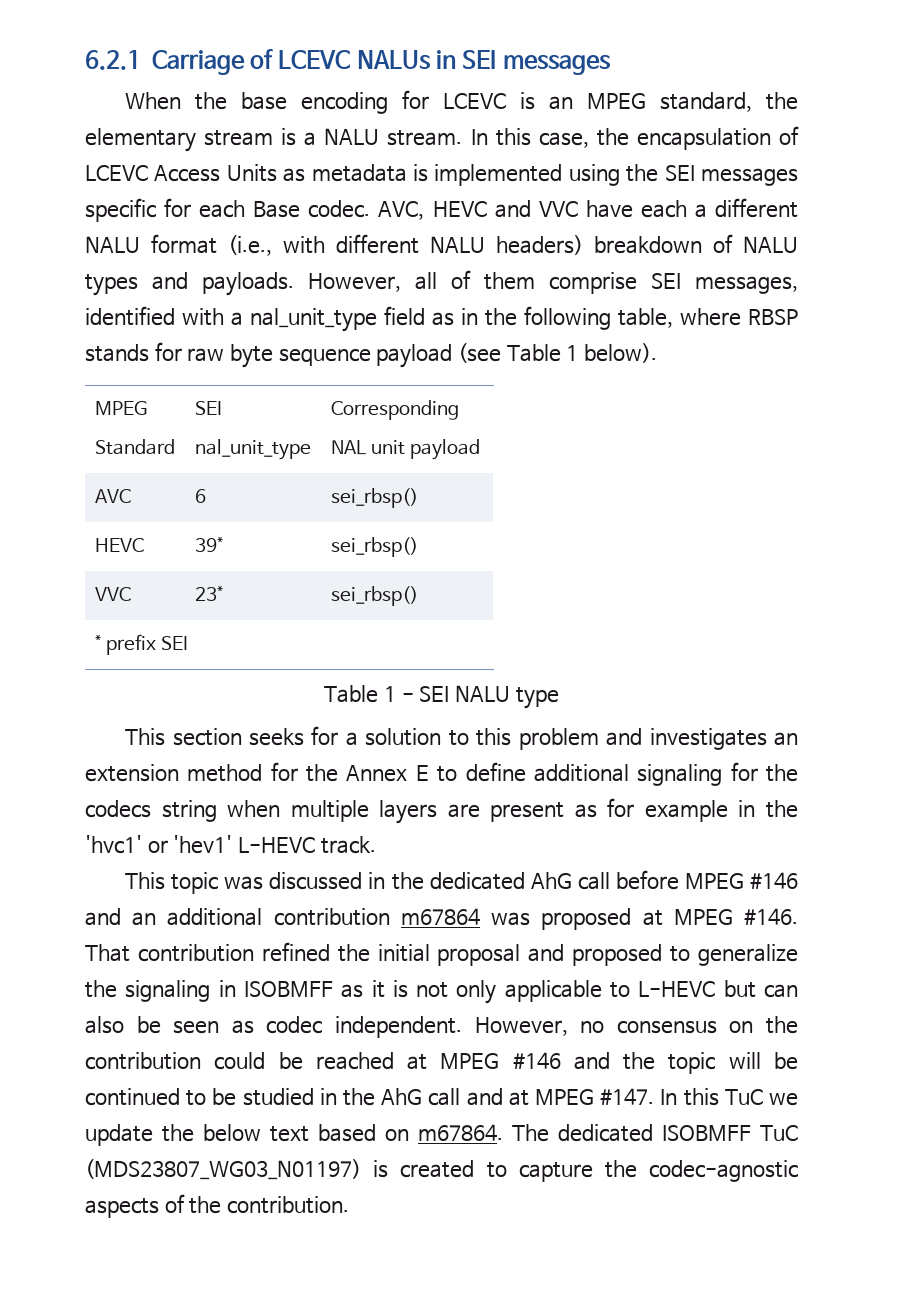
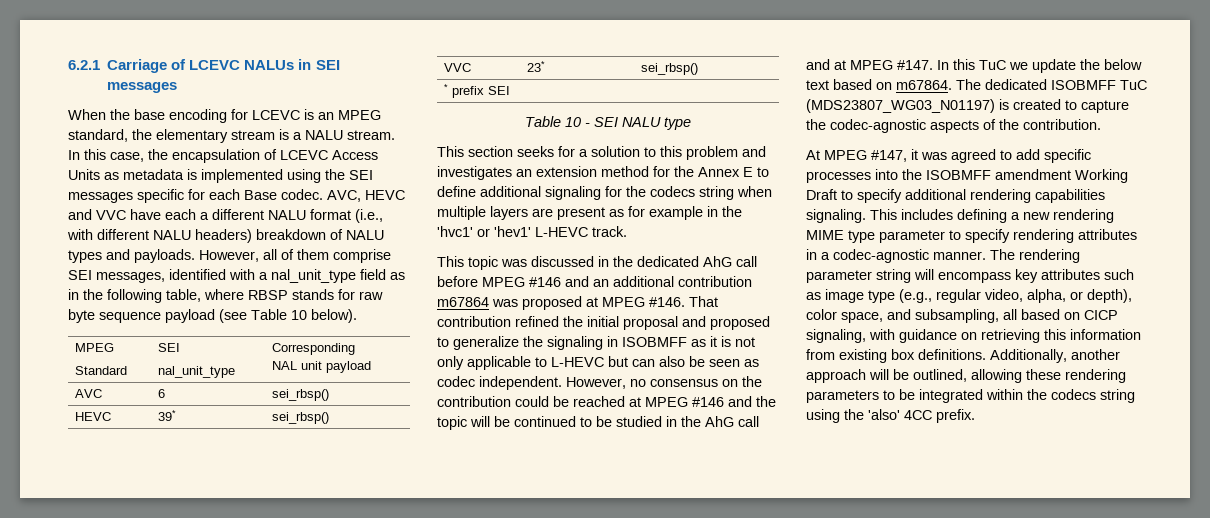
- However, all of them comprise SEI messages, identified with a nal_unit_type field as in the following table, where RBSP stands for raw byte sequence payload (see Table 1 below).
+ However, all of them comprise SEI messages, identified with a nal_unit_type field as in the following table, where RBSP stands for raw byte sequence payload (see Table 10 below).
- Table 1 - SEI NALU type
+ Table 10 - SEI NALU type
+ At MPEG #147, it was agreed to add specific processes into the ISOBMFF amendment Working Draft to specify additional rendering capabilities signaling. This includes defining a new rendering MIME type parameter to specify rendering attributes in a codec-agnostic manner. The rendering parameter string will encompass key attributes such as image type (e.g., regular video, alpha, or depth), color space, and subsampling, all based on CICP signaling, with guidance on retrieving this information from existing box definitions. Additionally, another approach will be outlined, allowing these rendering parameters to be integrated within the codecs string using the 'also' 4CC prefix.

